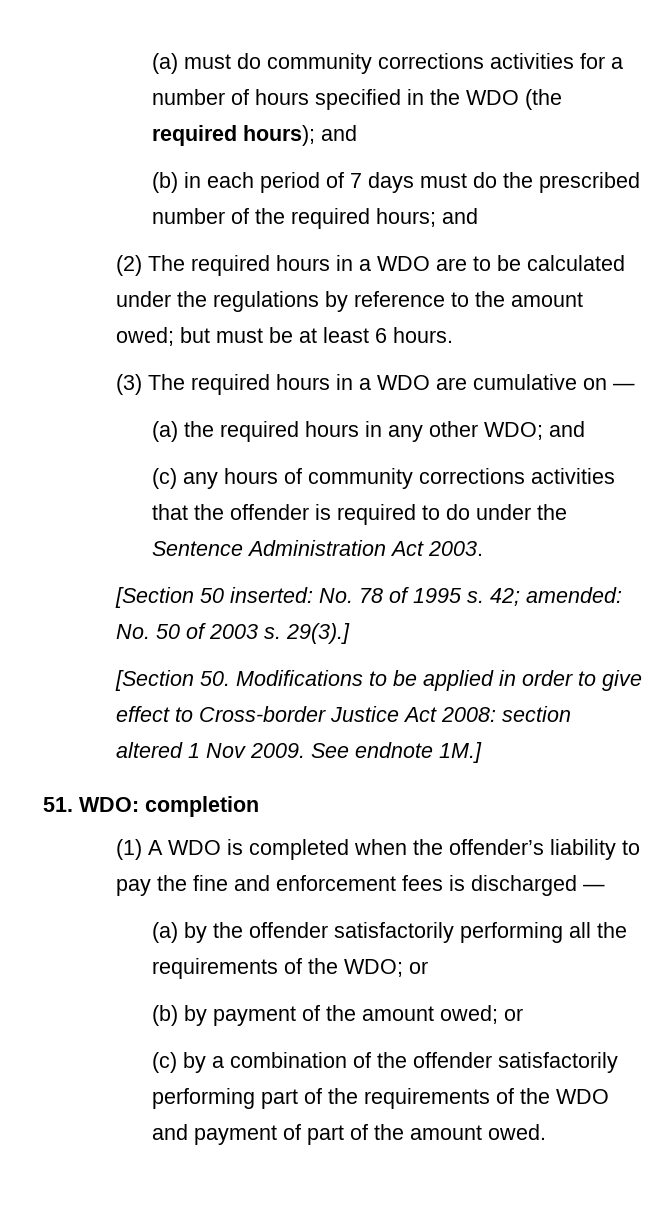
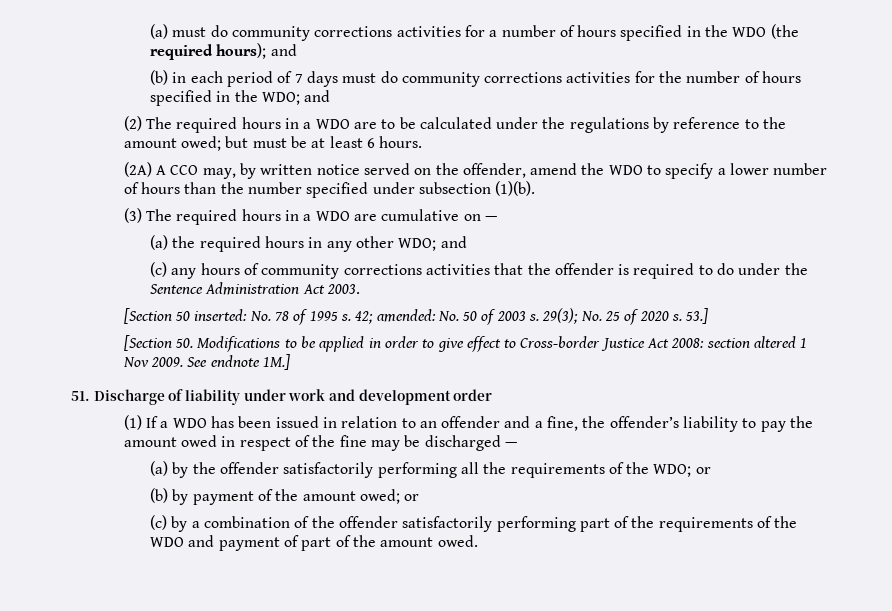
- (b) in each period of 7 days must do the prescribed number of the required hours; and
+ (b) in each period of 7 days must do community corrections activities for the number of hours specified in the WDO; and
+ (2A) A CCO may, by written notice served on the offender, amend the WDO to specify a lower number of hours than the number specified under subsection (1)(b).
- 29(3).]
+ 29(3); No. 25 of 2020 s. 53.]
- 51. WDO: completion
- (1) A WDO is completed when the offender’s liability to pay the fine and enforcement fees is discharged —
+ 51. Discharge of liability under work and development order
+ (1) If a WDO has been issued in relation to an offender and a fine, the offender’s liability to pay the amount owed in respect of the fine may be discharged —

